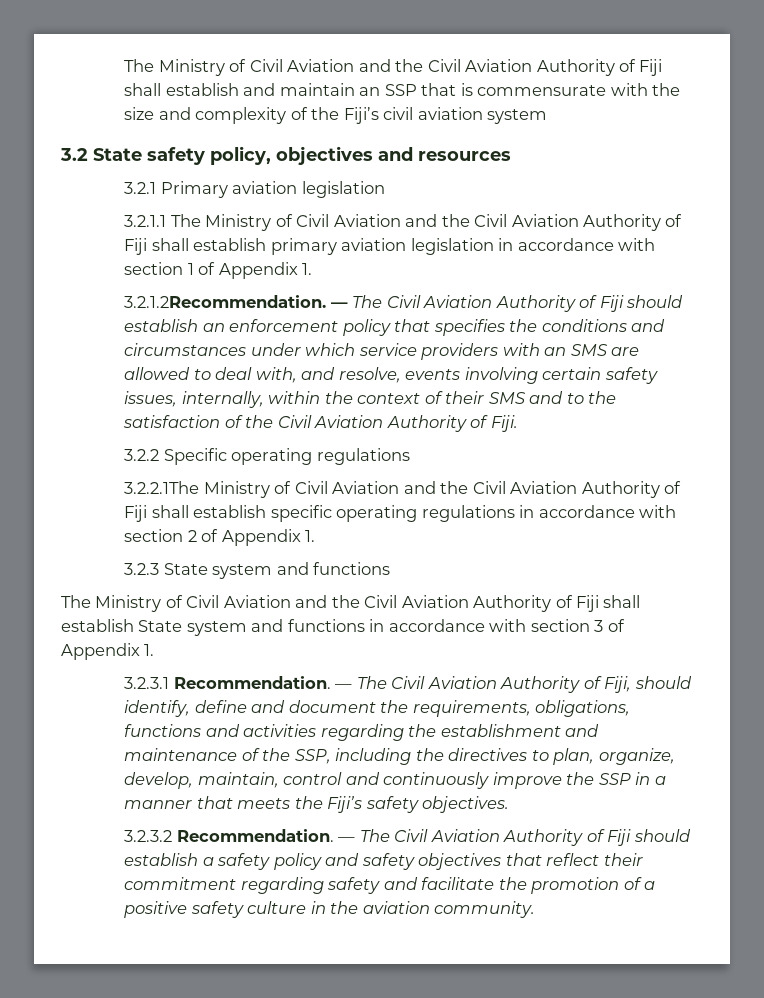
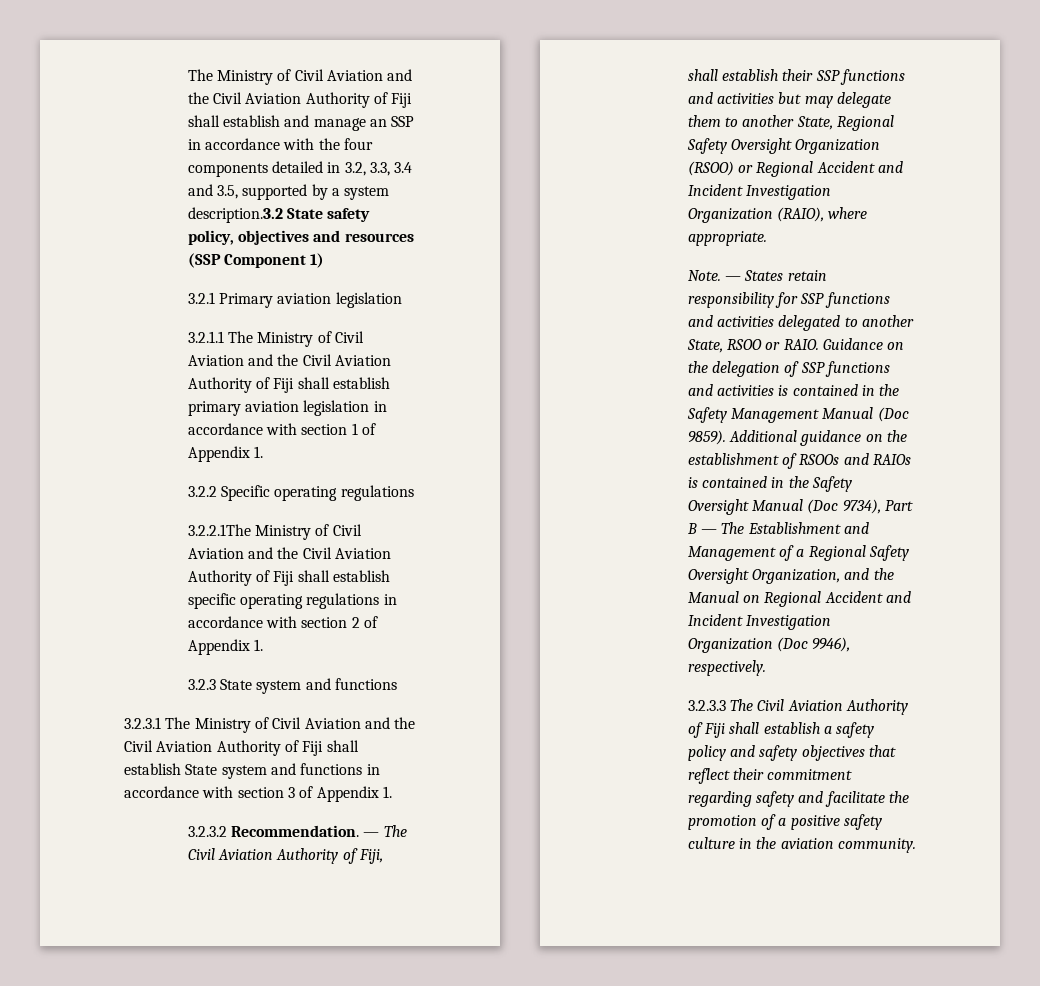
- The Ministry of Civil Aviation and the Civil Aviation Authority of Fiji shall establish and maintain an SSP that is commensurate with the size and complexity of the Fiji’s civil aviation system
- 3.2 State safety policy, objectives and resources
+ The Ministry of Civil Aviation and the Civil Aviation Authority of Fiji shall establish and manage an SSP in accordance with the four components detailed in 3.2, 3.3, 3.4 and 3.5, supported by a system description.3.2 State safety policy, objectives and resources (SSP Component 1)
- 3.2.1.2Recommendation. — The Civil Aviation Authority of Fiji should establish an enforcement policy that specifies the conditions and circumstances under which service providers with an SMS are allowed to deal with, and resolve, events involving certain safety issues, internally, within the context of their SMS and to the satisfaction of the Civil Aviation Authority of Fiji.
- The Ministry of Civil Aviation and the Civil Aviation Authority of Fiji shall establish State system and functions in accordance with section 3 of Appendix 1.
+ 3.2.3.1 The Ministry of Civil Aviation and the Civil Aviation Authority of Fiji shall establish State system and functions in accordance with section 3 of Appendix 1.
- 3.2.3.1 Recommendation.
+ 3.2.3.2 Recommendation.
- — The Civil Aviation Authority of Fiji, should identify, define and document the requirements, obligations, functions and activities regarding the establishment and maintenance of the SSP, including the directives to plan, organize, develop, maintain, control and continuously improve the SSP in a manner that meets the Fiji’s safety objectives.
- 3.2.3.2 Recommendation. — The Civil Aviation Authority of Fiji should establish a safety policy and safety objectives that reflect their commitment regarding safety and facilitate the promotion of a positive safety culture in the aviation community.
+ — The Civil Aviation Authority of Fiji, shall establish their SSP functions and activities but may delegate them to another State, Regional Safety Oversight Organization (RSOO) or Regional Accident and Incident Investigation Organization (RAIO), where appropriate.
+ Note. — States retain responsibility for SSP functions and activities delegated to another State, RSOO or RAIO. Guidance on the delegation of SSP functions and activities is contained in the Safety Management Manual (Doc 9859). Additional guidance on the establishment of RSOOs and RAIOs is contained in the Safety Oversight Manual (Doc 9734), Part B — The Establishment and Management of a Regional Safety Oversight Organization, and the Manual on Regional Accident and Incident Investigation Organization (Doc 9946), respectively.
+ 3.2.3.3 The Civil Aviation Authority of Fiji shall establish a safety policy and safety objectives that reflect their commitment regarding safety and facilitate the promotion of a positive safety culture in the aviation community.

